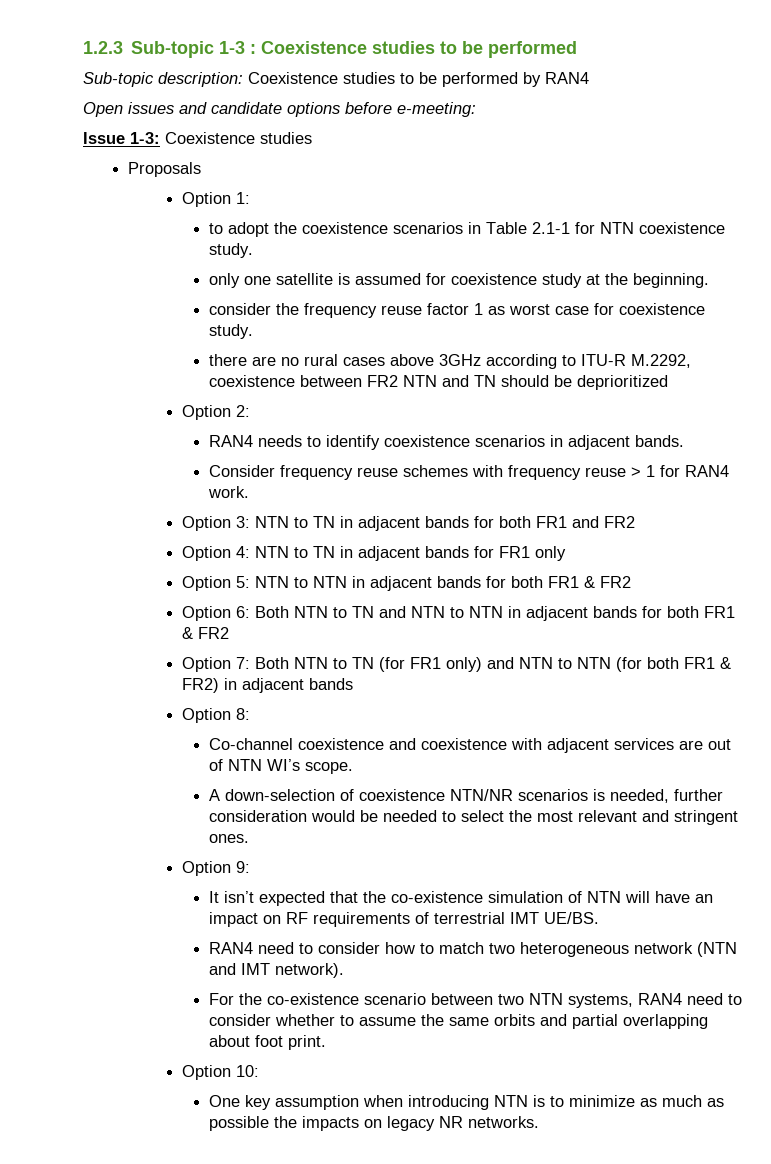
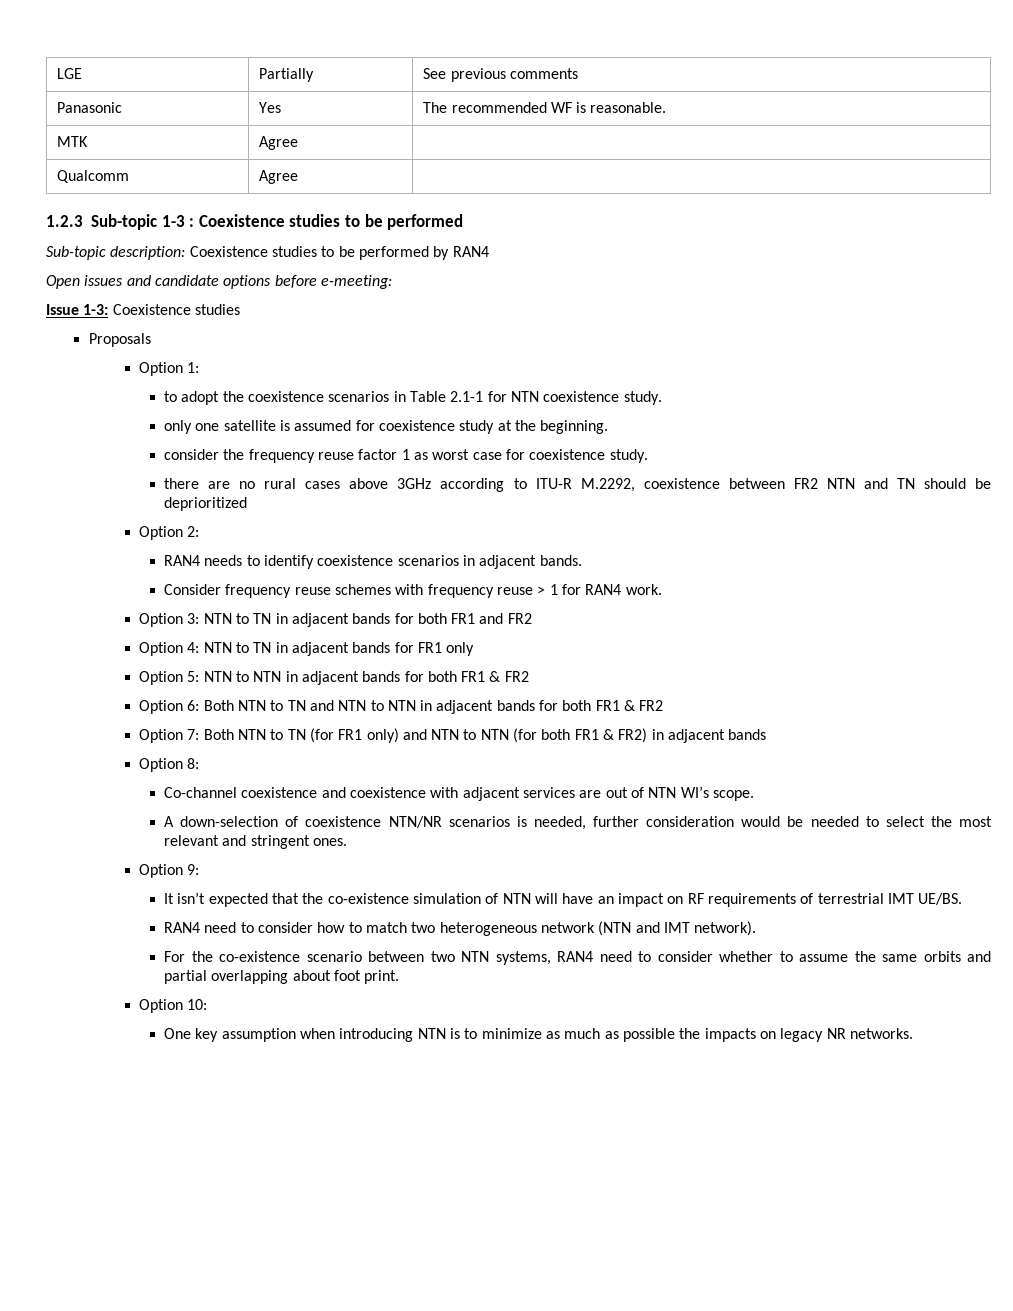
+ LGE | Partially | See previous comments
+ Panasonic | Yes | The recommended WF is reasonable.
+ MTK | Agree |
+ Qualcomm | Agree |

